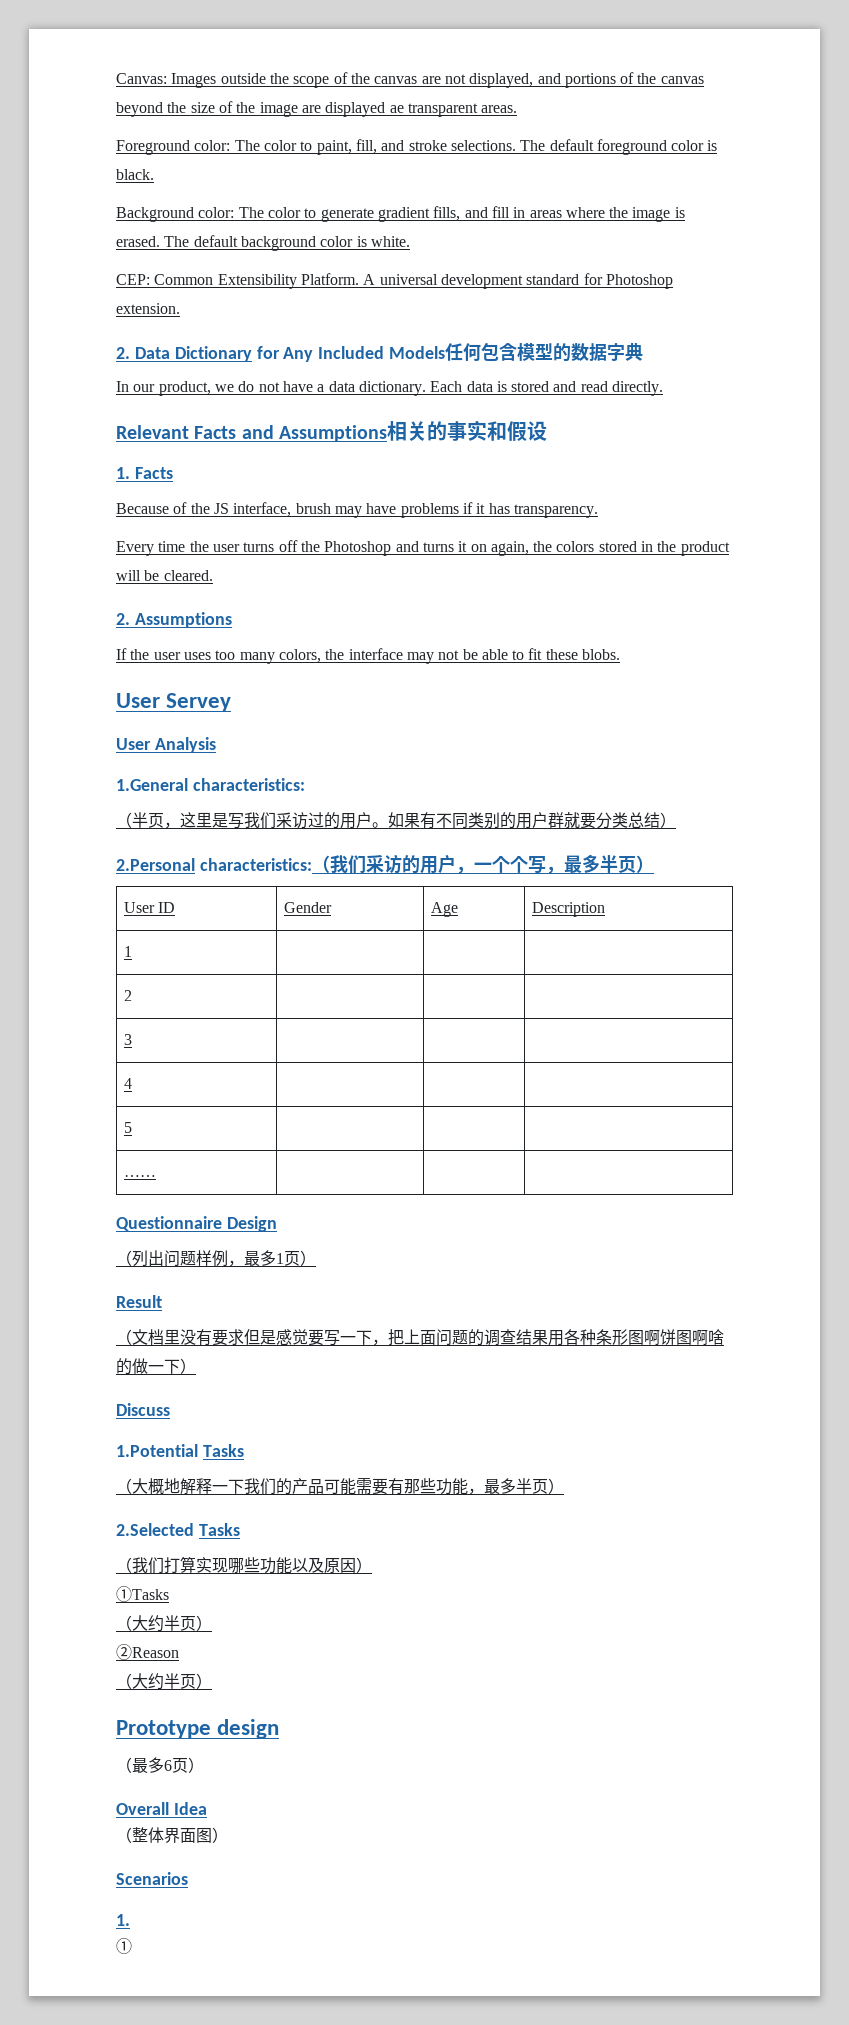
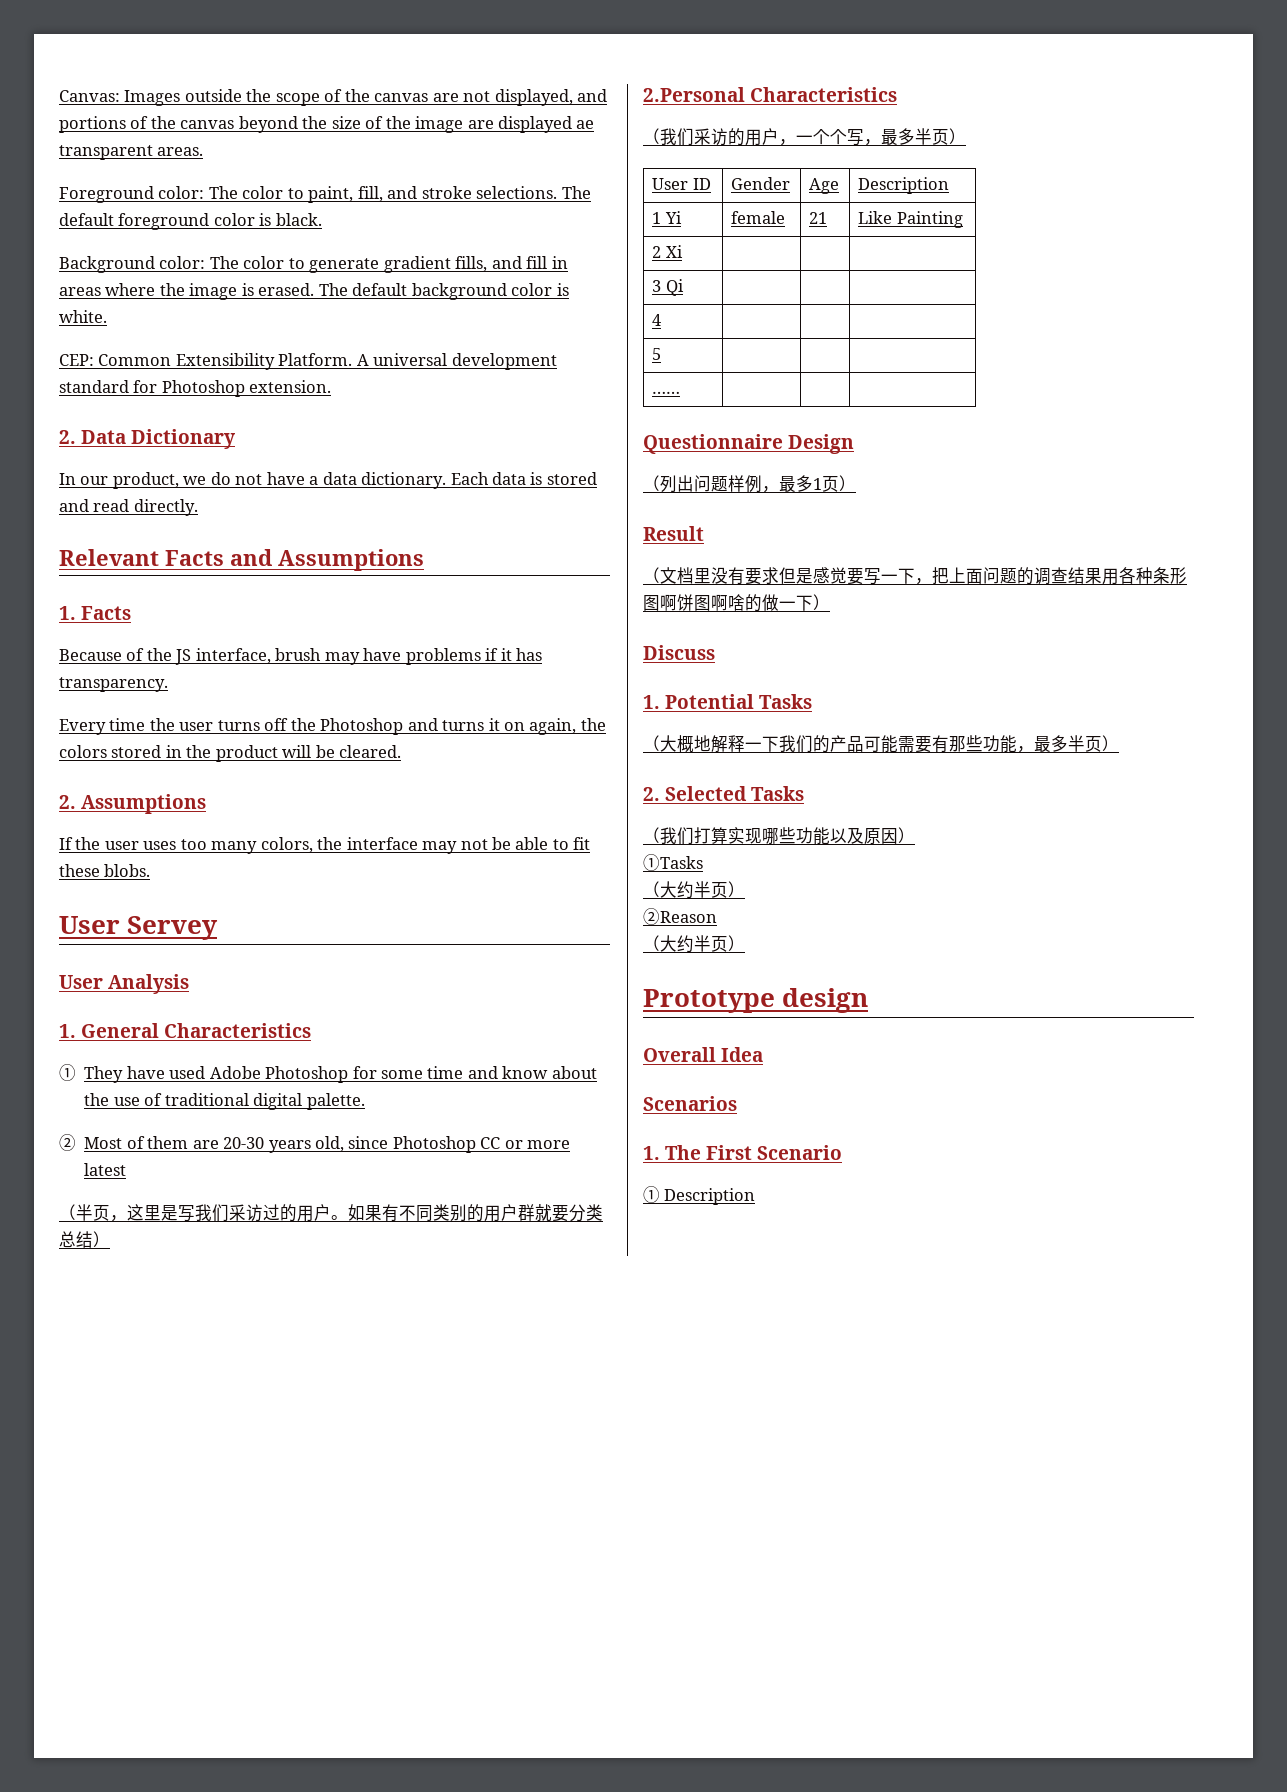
- 2. Data Dictionary for Any Included Models任何包含模型的数据字典
+ 2. Data Dictionary
- Relevant Facts and Assumptions相关的事实和假设
+ Relevant Facts and Assumptions
- 1.General characteristics:
+ 1. General Characteristics
+ ① They have used Adobe Photoshop for some time and know about the use of traditional digital palette.
+ ② Most of them are 20-30 years old, since Photoshop CC or more latest
- 2.Personal characteristics:（我们采访的用户，一个个写，最多半页）
+ 2.Personal Characteristics
+ （我们采访的用户，一个个写，最多半页）
- 1 | | |
- 2 | | |
+ 1 Yi | female | 21 | Like Painting
+ 2 Xi | | |
- 3 | | |
+ 3 Qi | | |
- 1.Potential Tasks
+ 1. Potential Tasks
- 2.Selected Tasks
+ 2. Selected Tasks
- （最多6页）
- （整体界面图）
  Scenarios
- 1.
- ①
+ 1. The First Scenario
+ ① Description

